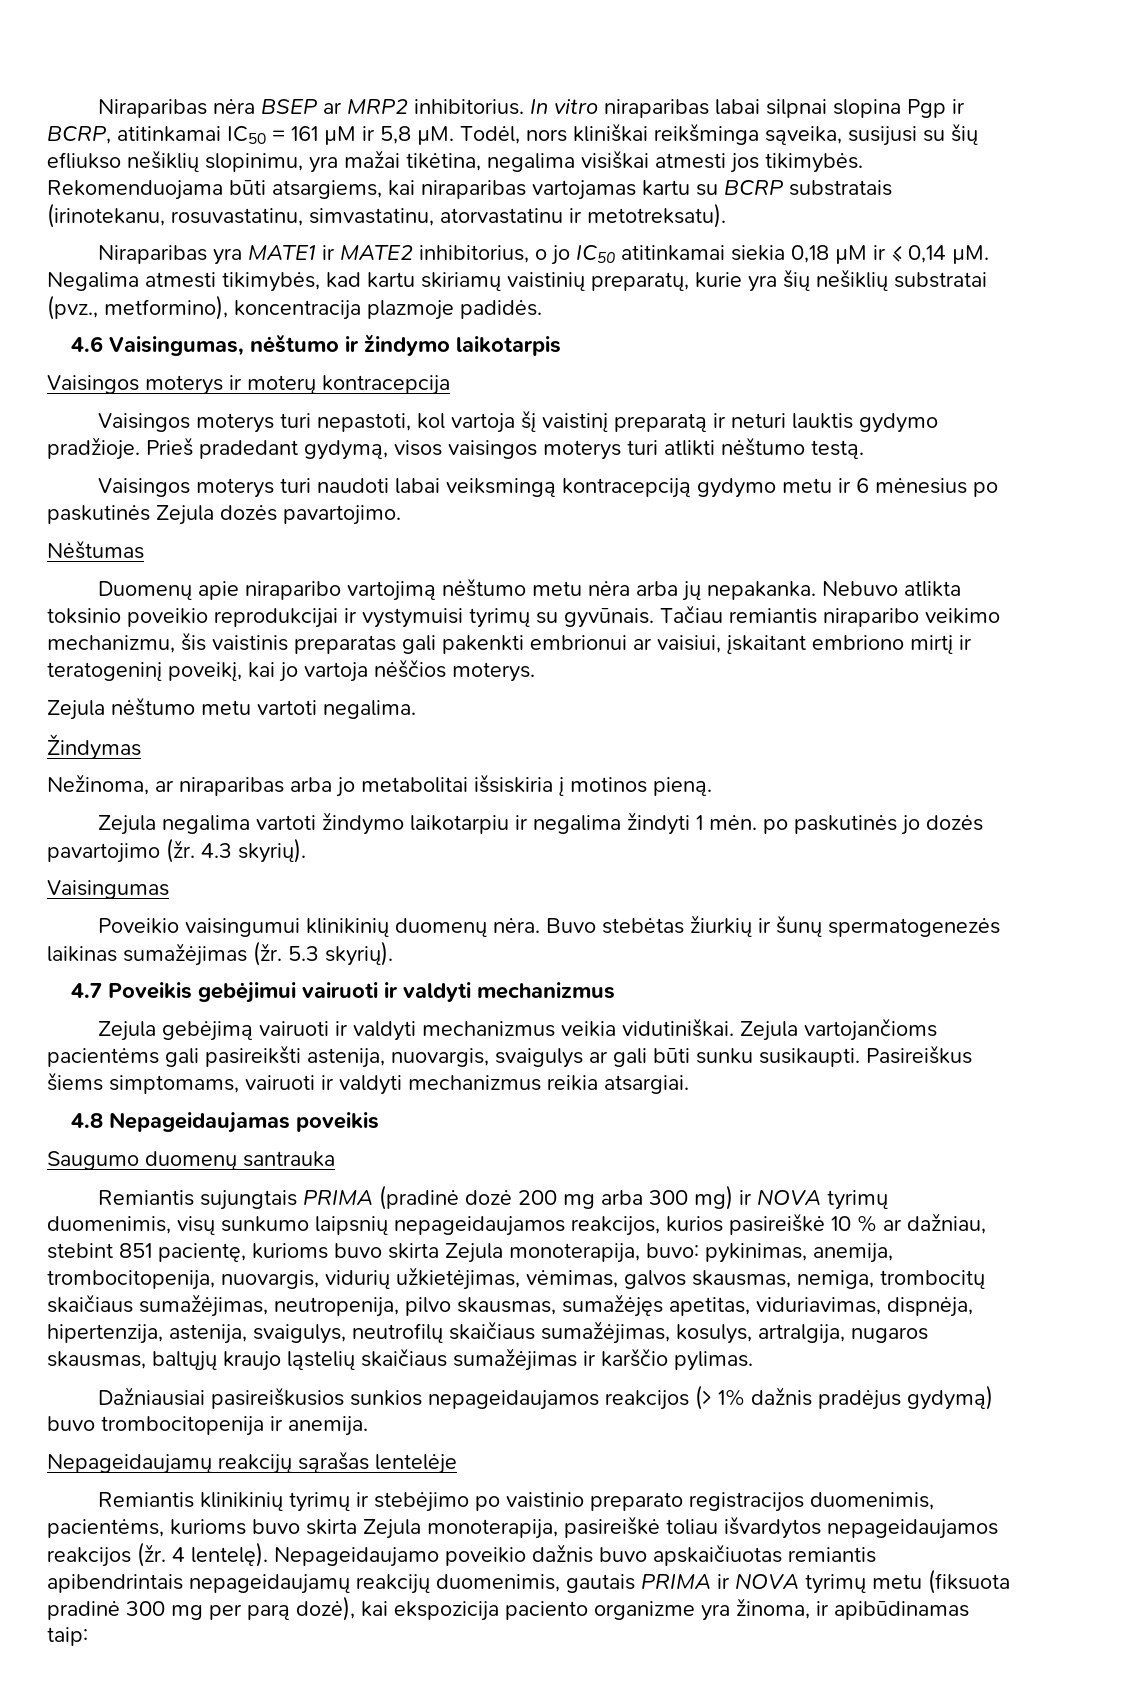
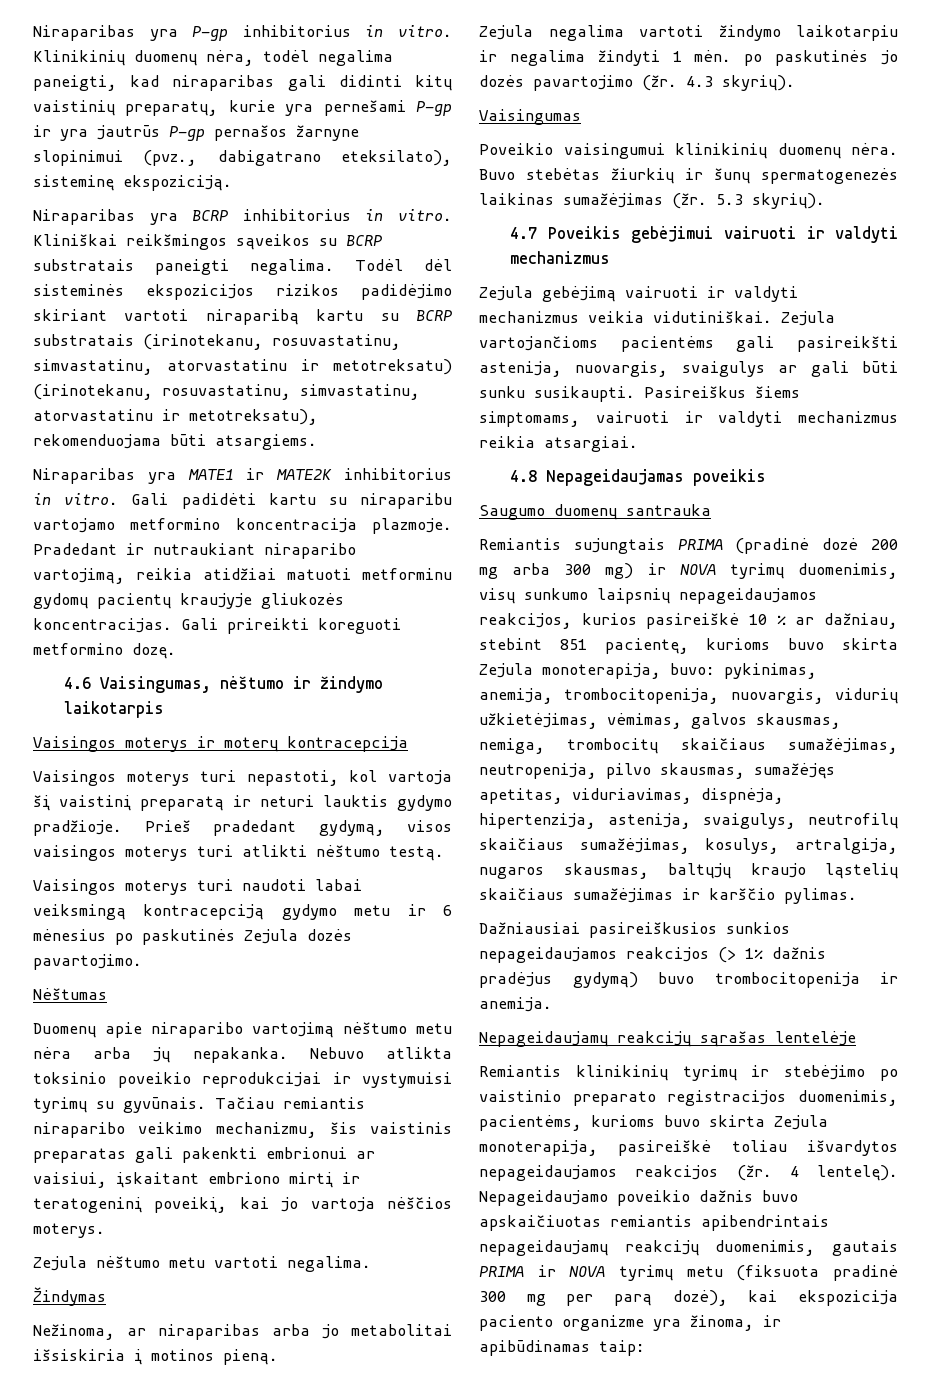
- Niraparibas nėra BSEP ar MRP2 inhibitorius. In vitro niraparibas labai silpnai slopina Pgp ir BCRP, atitinkamai IC50 = 161 µM ir 5,8 µM. Todėl, nors kliniškai reikšminga sąveika, susijusi su šių efliukso nešiklių slopinimu, yra mažai tikėtina, negalima visiškai atmesti jos tikimybės. Rekomenduojama būti atsargiems, kai niraparibas vartojamas kartu su BCRP substratais (irinotekanu, rosuvastatinu, simvastatinu, atorvastatinu ir metotreksatu).
- Niraparibas yra MATE1 ir MATE2 inhibitorius, o jo IC50 atitinkamai siekia 0,18 µM ir ≤ 0,14 µM. Negalima atmesti tikimybės, kad kartu skiriamų vaistinių preparatų, kurie yra šių nešiklių substratai (pvz., metformino), koncentracija plazmoje padidės.
+ Niraparibas yra P-gp inhibitorius in vitro. Klinikinių duomenų nėra, todėl negalima paneigti, kad niraparibas gali didinti kitų vaistinių preparatų, kurie yra pernešami P-gp ir yra jautrūs P-gp pernašos žarnyne slopinimui (pvz., dabigatrano eteksilato), sisteminę ekspoziciją.
+ Niraparibas yra BCRP inhibitorius in vitro. Kliniškai reikšmingos sąveikos su BCRP substratais paneigti negalima. Todėl dėl sisteminės ekspozicijos rizikos padidėjimo skiriant vartoti niraparibą kartu su BCRP substratais (irinotekanu, rosuvastatinu, simvastatinu, atorvastatinu ir metotreksatu) (irinotekanu, rosuvastatinu, simvastatinu, atorvastatinu ir metotreksatu), rekomenduojama būti atsargiems.
+ Niraparibas yra MATE1 ir MATE2K inhibitorius in vitro. Gali padidėti kartu su niraparibu vartojamo metformino koncentracija plazmoje. Pradedant ir nutraukiant niraparibo vartojimą, reikia atidžiai matuoti metforminu gydomų pacientų kraujyje gliukozės koncentracijas. Gali prireikti koreguoti metformino dozę.

